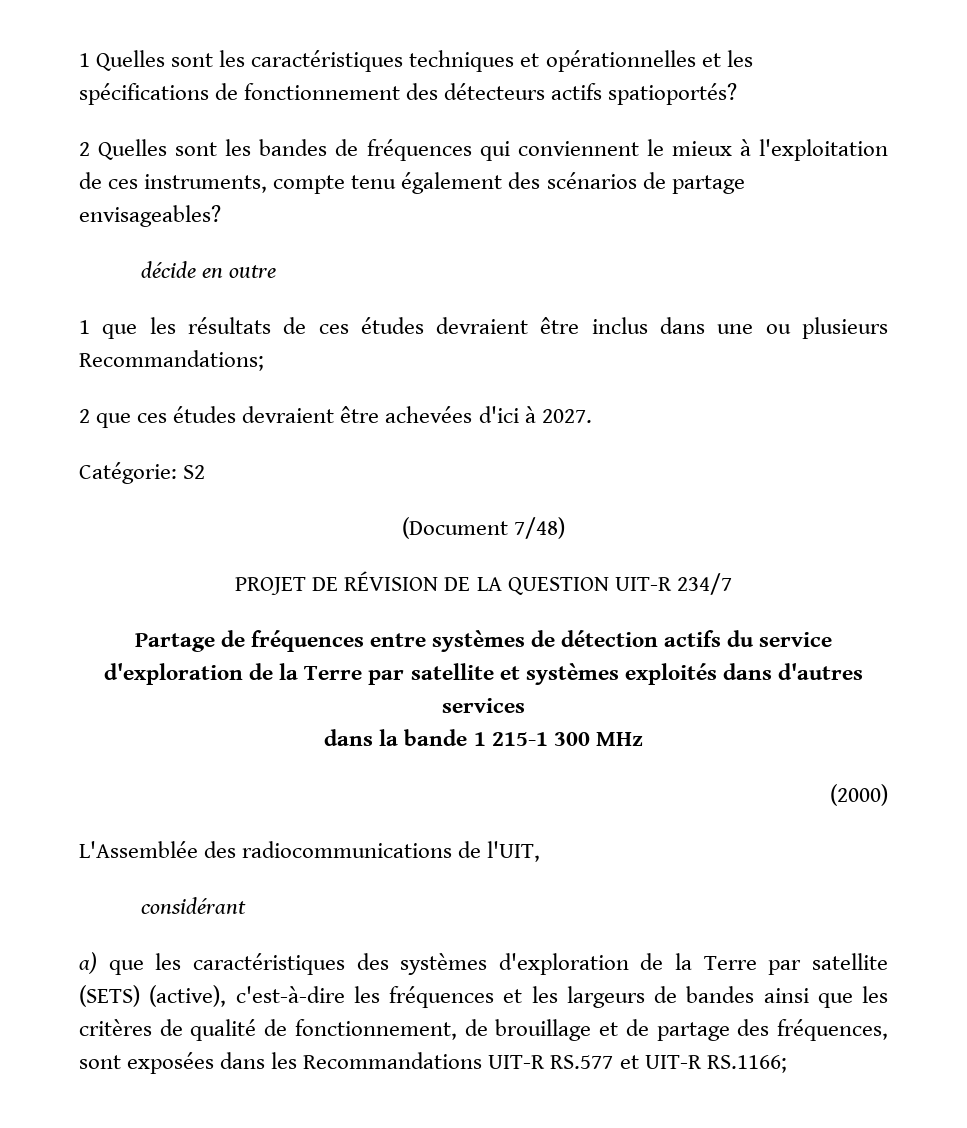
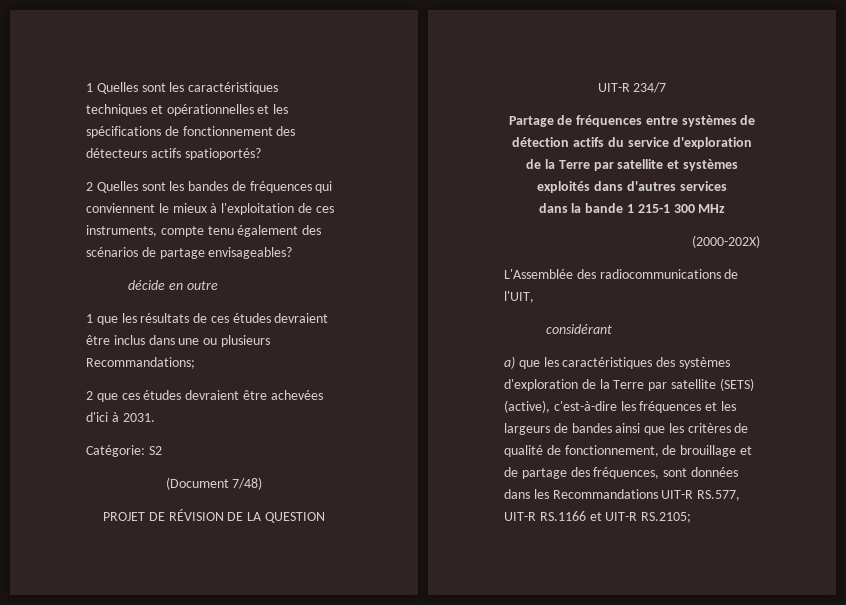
- 2 que ces études devraient être achevées d'ici à 2027.
+ 2 que ces études devraient être achevées d'ici à 2031.
- (2000)
+ (2000-202X)
- a) que les caractéristiques des systèmes d'exploration de la Terre par satellite (SETS) (active), c'est-à-dire les fréquences et les largeurs de bandes ainsi que les critères de qualité de fonctionnement, de brouillage et de partage des fréquences, sont exposées dans les Recommandations UIT-R RS.577 et UIT-R RS.1166;
+ a) que les caractéristiques des systèmes d'exploration de la Terre par satellite (SETS) (active), c'est-à-dire les fréquences et les largeurs de bandes ainsi que les critères de qualité de fonctionnement, de brouillage et de partage des fréquences, sont données dans les Recommandations UIT-R RS.577, UIT-R RS.1166 et UIT-R RS.2105;

